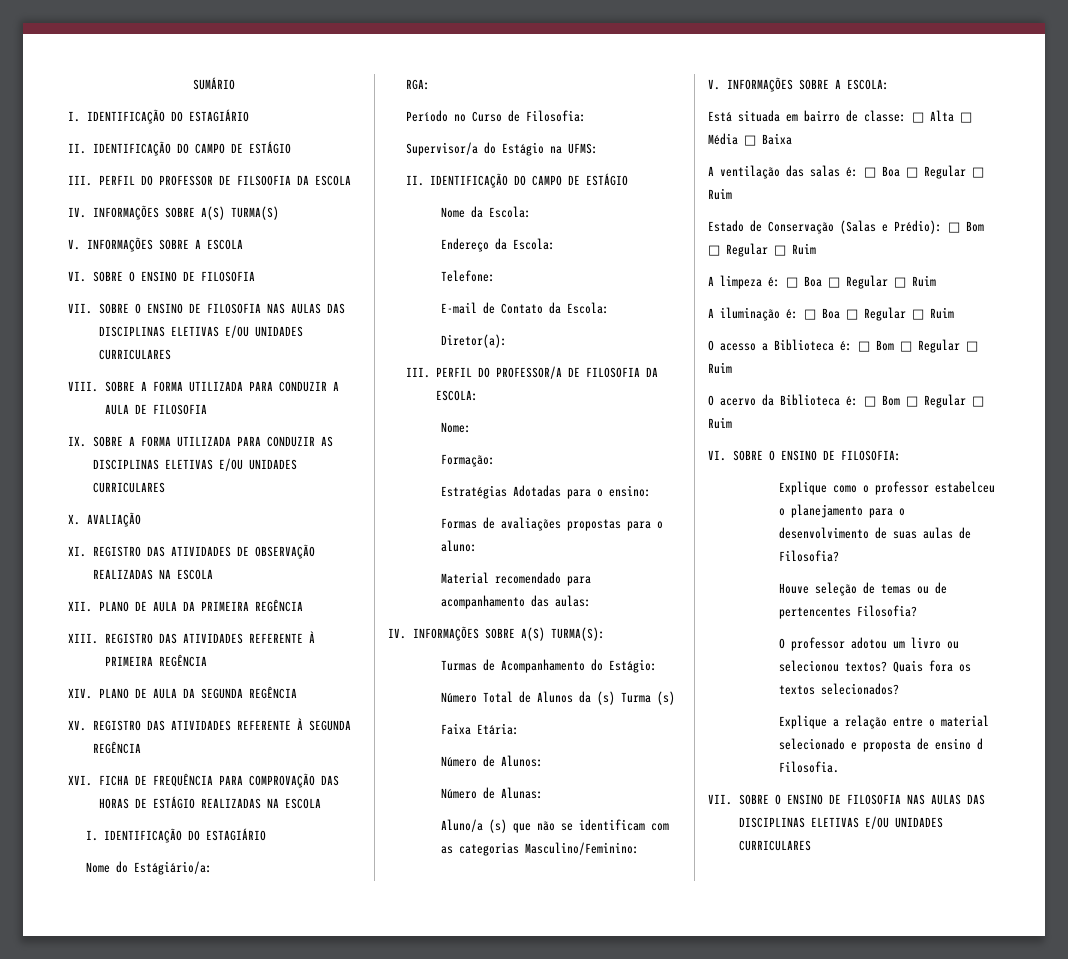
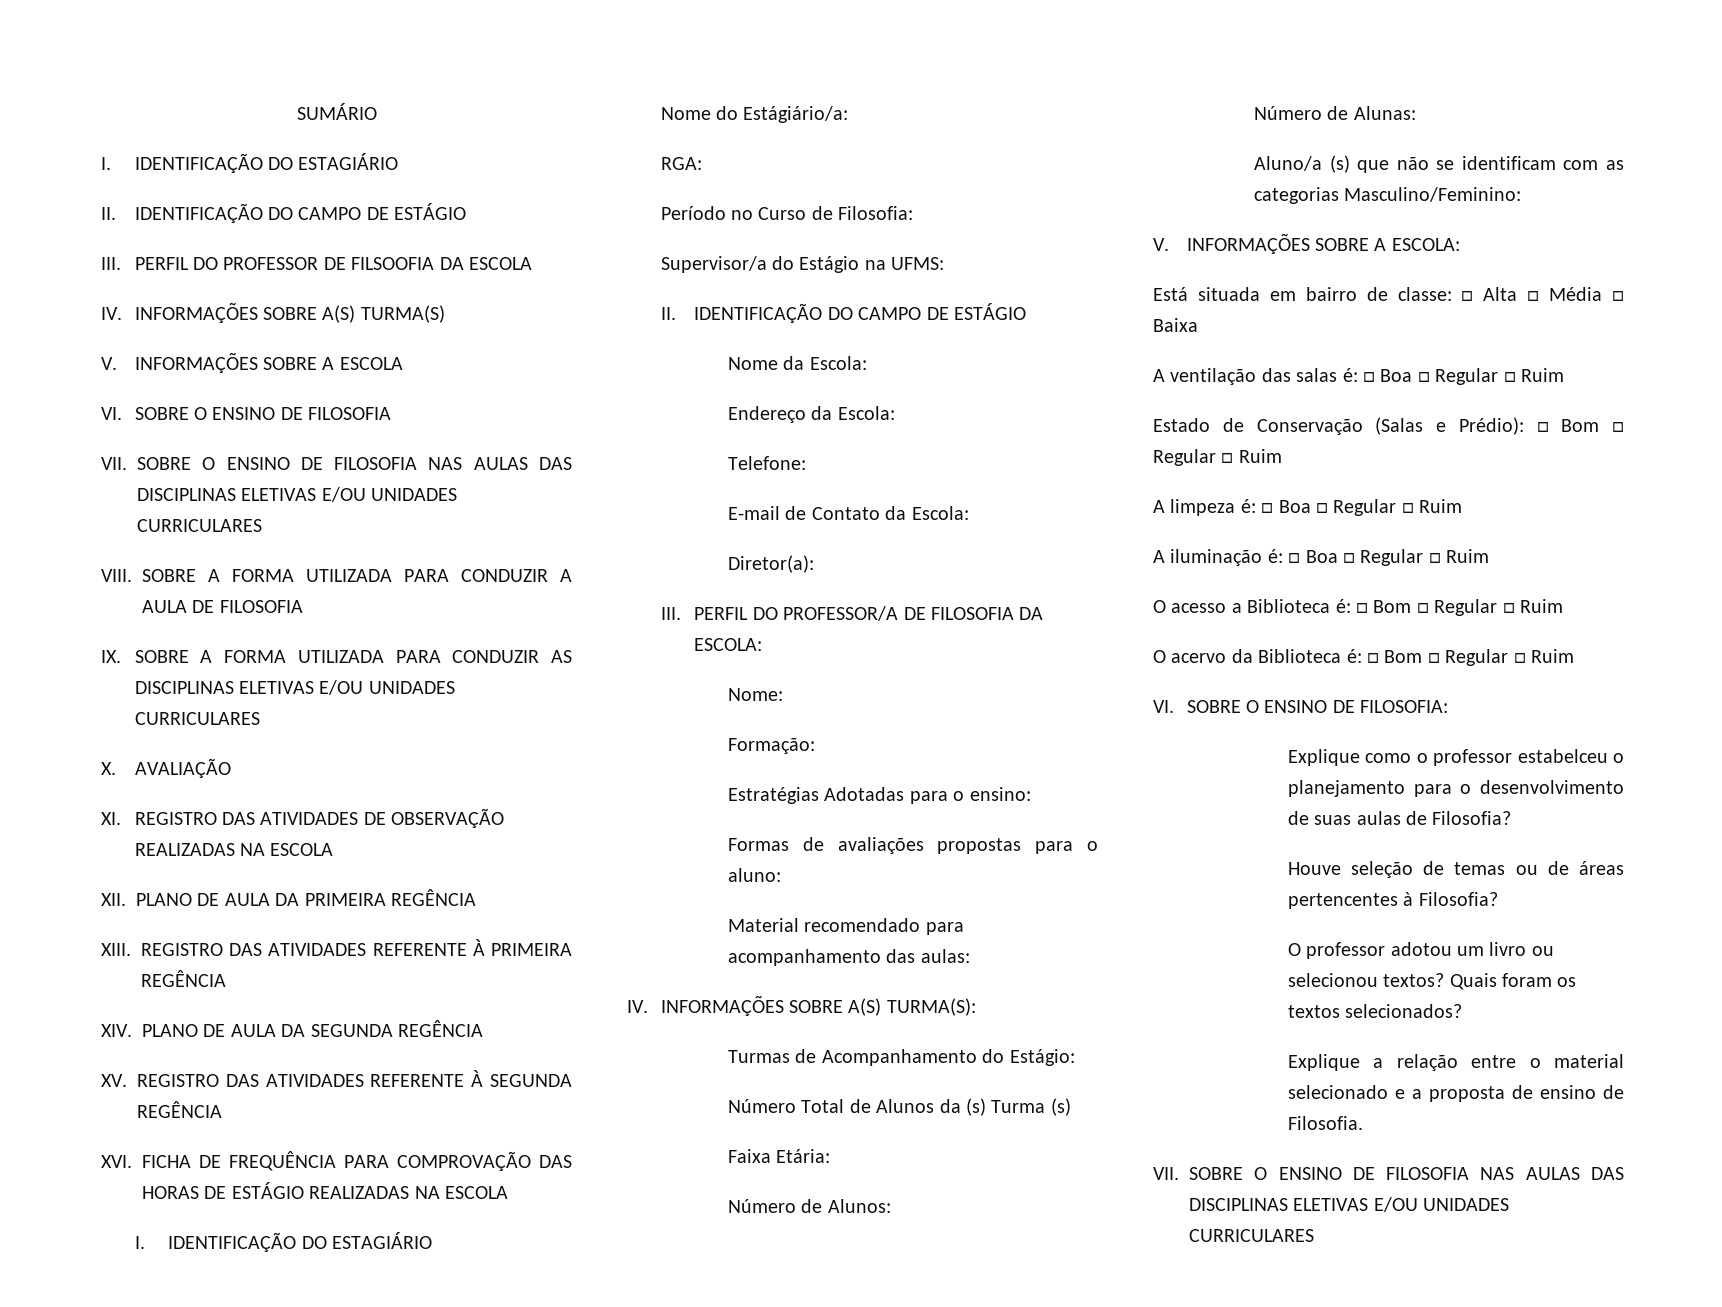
- Houve seleção de temas ou de pertencentes Filosofia?
+ Houve seleção de temas ou de áreas pertencentes à Filosofia?
- Quais fora os textos selecionados?
+ Quais foram os textos selecionados?
- Explique a relação entre o material selecionado e proposta de ensino d Filosofia.
+ Explique a relação entre o material selecionado e a proposta de ensino de Filosofia.

